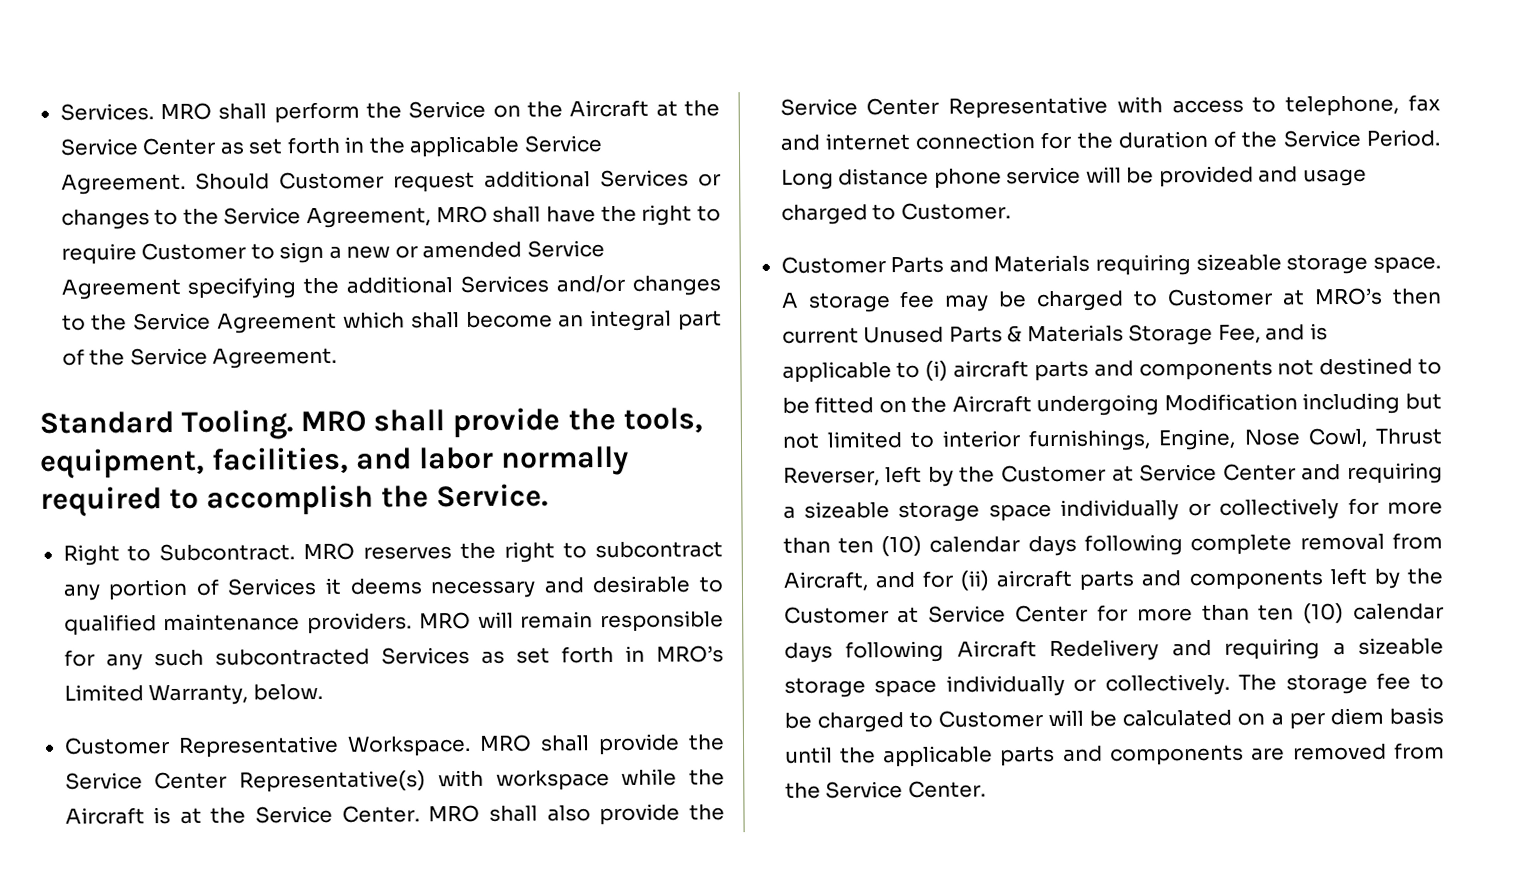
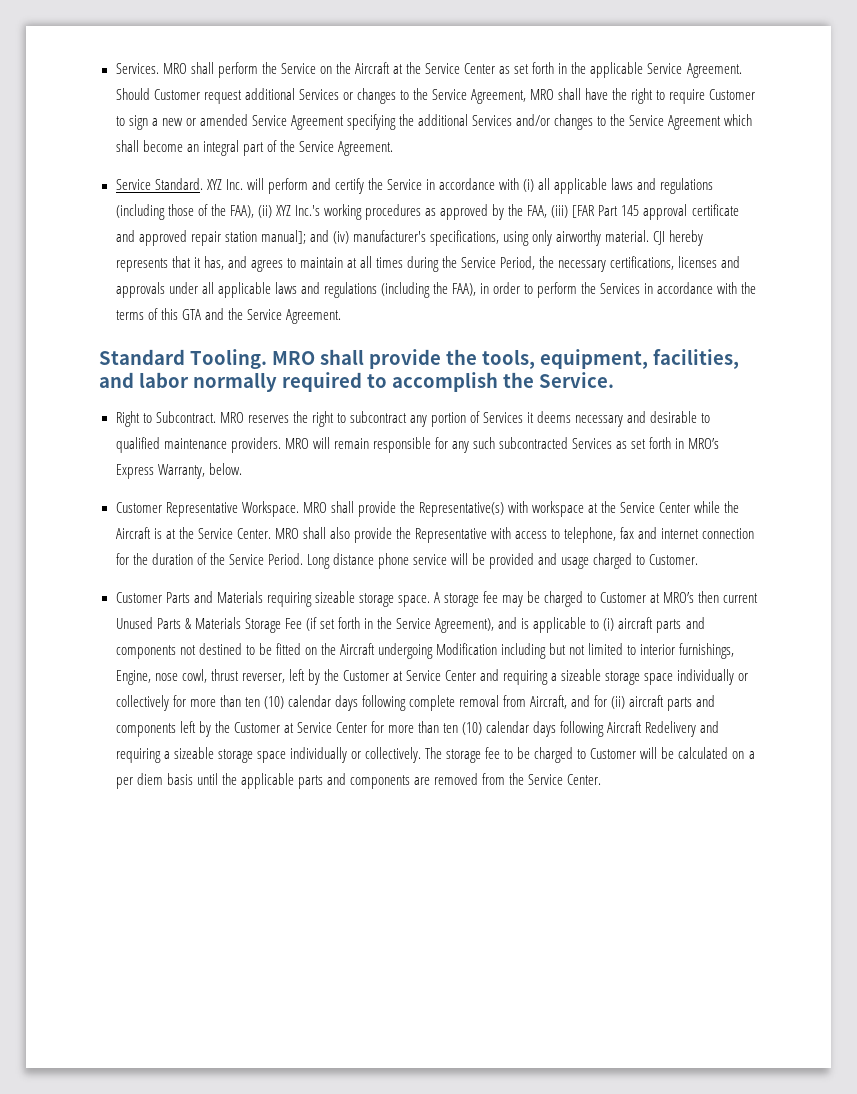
+ Service Standard. XYZ Inc. will perform and certify the Service in accordance with (i) all applicable laws and regulations (including those of the FAA), (ii) XYZ Inc.'s working procedures as approved by the FAA, (iii) [FAR Part 145 approval certificate and approved repair station manual]; and (iv) manufacturer's specifications, using only airworthy material. CJI hereby represents that it has, and agrees to maintain at all times during the Service Period, the necessary certifications, licenses and approvals under all applicable laws and regulations (including the FAA), in order to perform the Services in accordance with the terms of this GTA and the Service Agreement.
- MRO will remain responsible for any such subcontracted Services as set forth in MRO’s Limited Warranty, below.
+ MRO will remain responsible for any such subcontracted Services as set forth in MRO’s Express Warranty, below.
- MRO shall provide the Service Center Representative(s) with workspace while the Aircraft is at the Service Center.
+ MRO shall provide the Representative(s) with workspace at the Service Center while the Aircraft is at the Service Center.
- MRO shall also provide the Service Center Representative with access to telephone, fax and internet connection for the duration of the Service Period.
+ MRO shall also provide the Representative with access to telephone, fax and internet connection for the duration of the Service Period.
- A storage fee may be charged to Customer at MRO’s then current Unused Parts & Materials Storage Fee, and is applicable to (i) aircraft parts and components not destined to be fitted on the Aircraft undergoing Modification including but not limited to interior furnishings, Engine, Nose Cowl, Thrust Reverser, left by the Customer at Service Center and requiring a sizeable storage space individually or collectively for more than ten (10) calendar days following complete removal from Aircraft, and for (ii) aircraft parts and components left by the Customer at Service Center for more than ten (10) calendar days following Aircraft Redelivery and requiring a sizeable storage space individually or collectively.
+ A storage fee may be charged to Customer at MRO’s then current Unused Parts & Materials Storage Fee (if set forth in the Service Agreement), and is applicable to (i) aircraft parts and components not destined to be fitted on the Aircraft undergoing Modification including but not limited to interior furnishings, Engine, nose cowl, thrust reverser, left by the Customer at Service Center and requiring a sizeable storage space individually or collectively for more than ten (10) calendar days following complete removal from Aircraft, and for (ii) aircraft parts and components left by the Customer at Service Center for more than ten (10) calendar days following Aircraft Redelivery and requiring a sizeable storage space individually or collectively.

